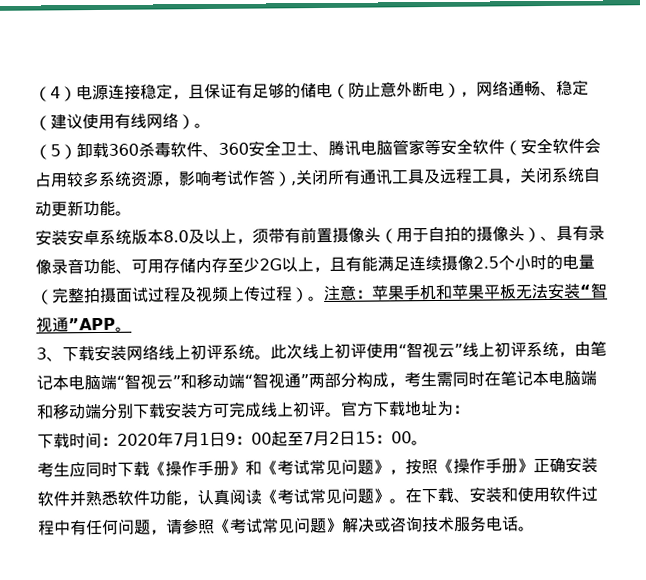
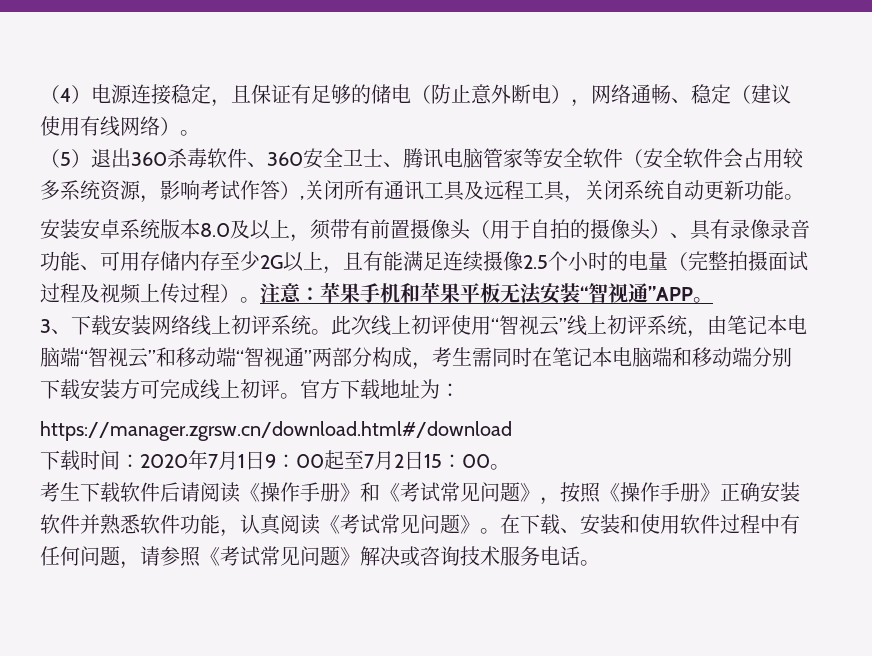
- （5）卸载360杀毒软件、360安全卫士、腾讯电脑管家等安全软件（安全软件会占用较多系统资源，影响考试作答）,关闭所有通讯工具及远程工具，关闭系统自动更新功能。
+ （5）退出360杀毒软件、360安全卫士、腾讯电脑管家等安全软件（安全软件会占用较多系统资源，影响考试作答）,关闭所有通讯工具及远程工具，关闭系统自动更新功能。
+ https://manager.zgrsw.cn/download.html#/download
- 考生应同时下载《操作手册》和《考试常见问题》，按照《操作手册》正确安装软件并熟悉软件功能，认真阅读《考试常见问题》。
+ 考生下载软件后请阅读《操作手册》和《考试常见问题》，按照《操作手册》正确安装软件并熟悉软件功能，认真阅读《考试常见问题》。

